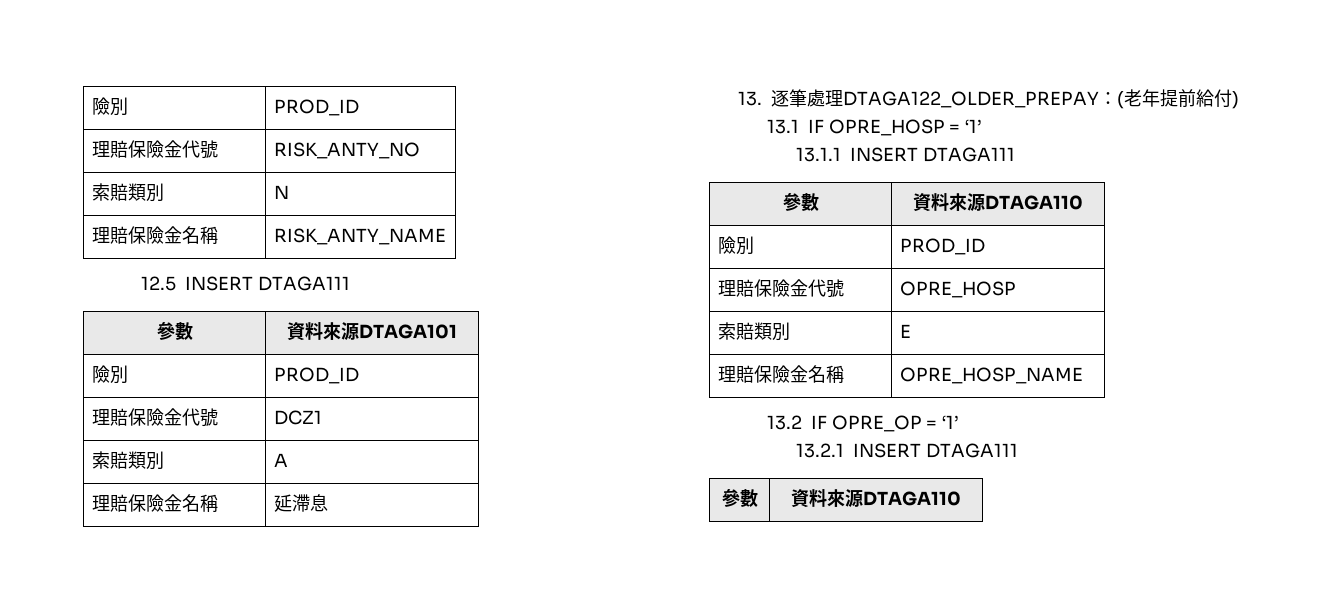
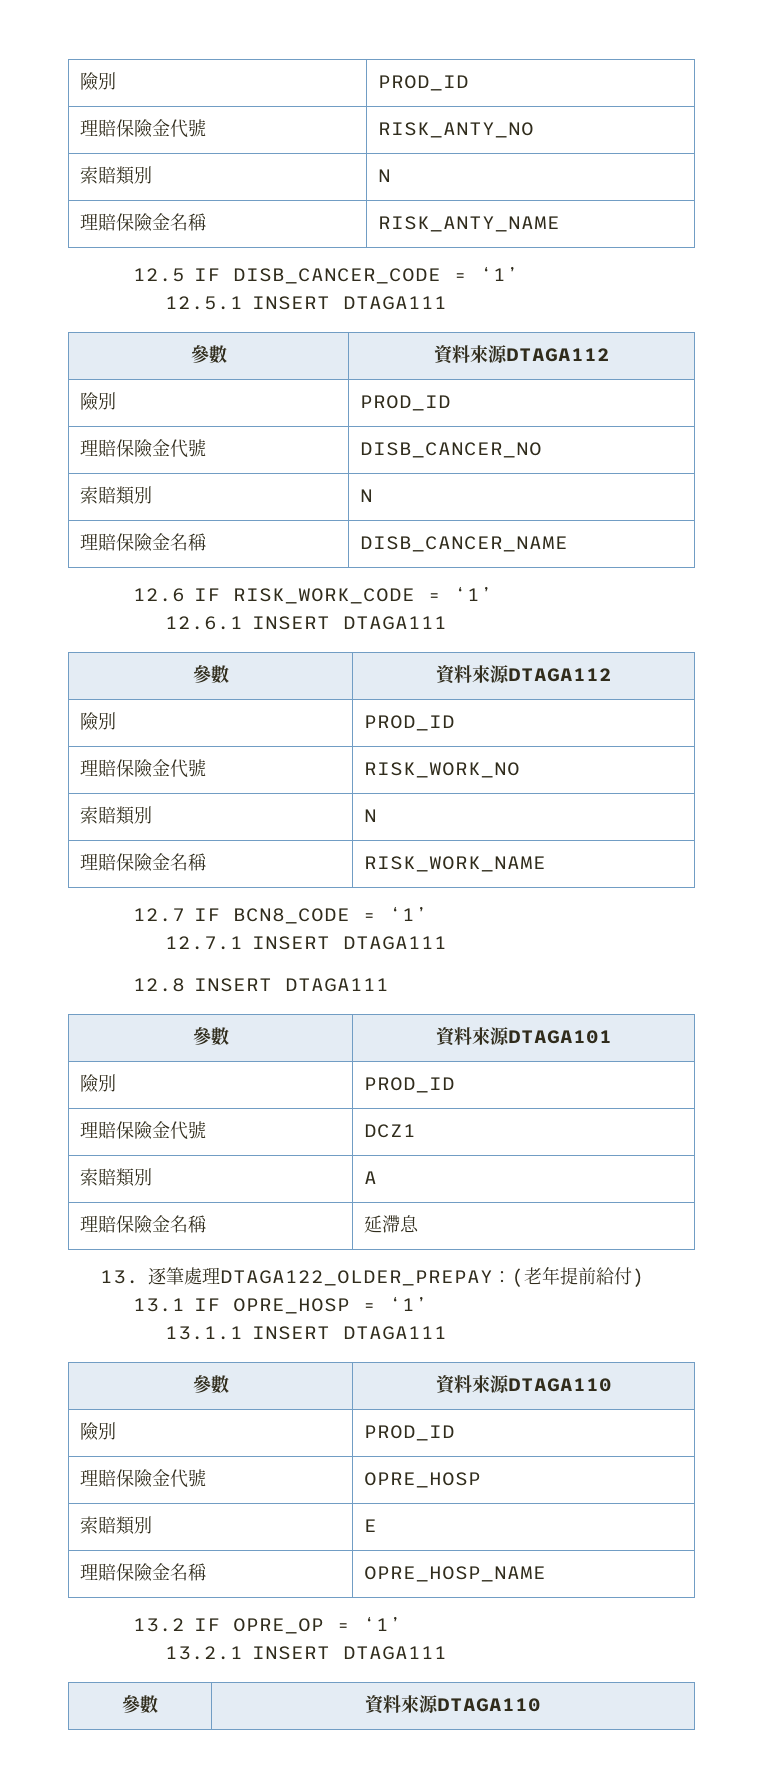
- 12.5 INSERT DTAGA111
+ 12.5 IF DISB_CANCER_CODE = ‘1’
+ 12.5.1 INSERT DTAGA111
+ 參數 | 資料來源DTAGA112
+ 險別 | PROD_ID
+ 理賠保險金代號 | DISB_CANCER_NO
+ 索賠類別 | N
+ 理賠保險金名稱 | DISB_CANCER_NAME
+ 12.6 IF RISK_WORK_CODE = ‘1’
+ 12.6.1 INSERT DTAGA111
+ 參數 | 資料來源DTAGA112
+ 險別 | PROD_ID
+ 理賠保險金代號 | RISK_WORK_NO
+ 索賠類別 | N
+ 理賠保險金名稱 | RISK_WORK_NAME
+ 12.7 IF BCN8_CODE = ‘1’
+ 12.7.1 INSERT DTAGA111
+ 12.8 INSERT DTAGA111

